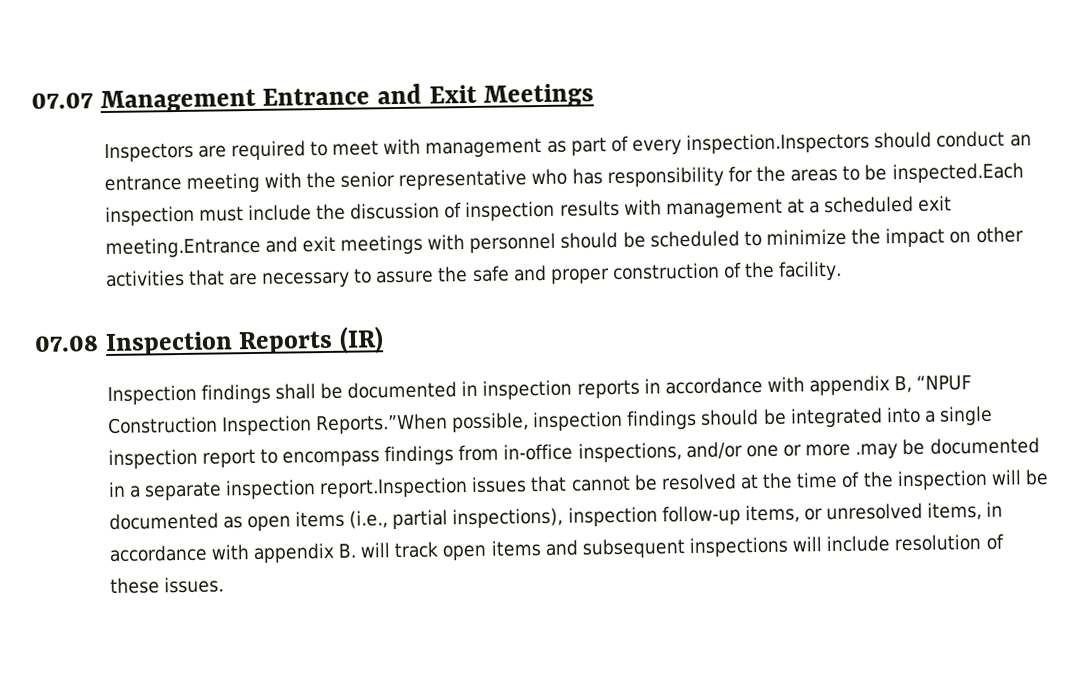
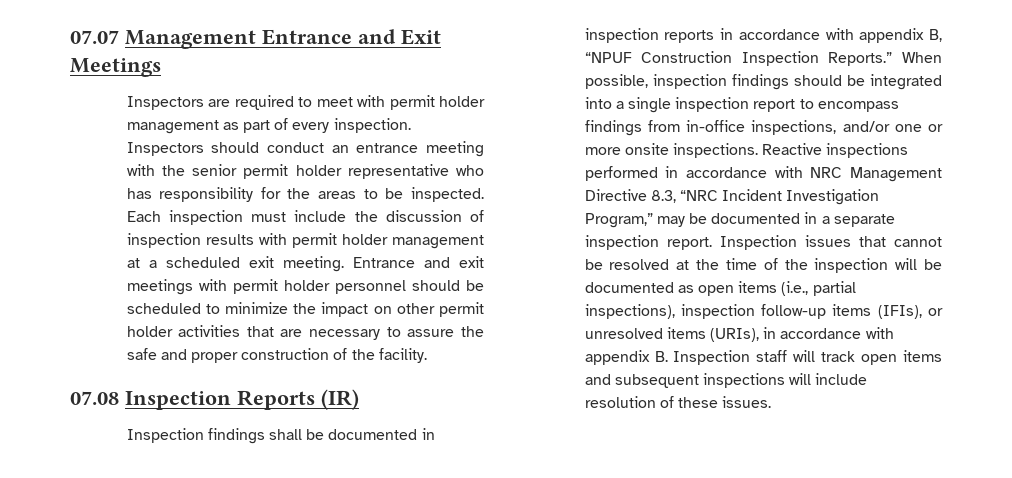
- Inspectors are required to meet with management as part of every inspection.Inspectors should conduct an entrance meeting with the senior representative who has responsibility for the areas to be inspected.Each inspection must include the discussion of inspection results with management at a scheduled exit meeting.Entrance and exit meetings with personnel should be scheduled to minimize the impact on other activities that are necessary to assure the safe and proper construction of the facility.
+ Inspectors are required to meet with permit holder management as part of every inspection. Inspectors should conduct an entrance meeting with the senior permit holder representative who has responsibility for the areas to be inspected. Each inspection must include the discussion of inspection results with permit holder management at a scheduled exit meeting. Entrance and exit meetings with permit holder personnel should be scheduled to minimize the impact on other permit holder activities that are necessary to assure the safe and proper construction of the facility.
- Inspection findings shall be documented in inspection reports in accordance with appendix B, “NPUF Construction Inspection Reports.”When possible, inspection findings should be integrated into a single inspection report to encompass findings from in-office inspections, and/or one or more .may be documented in a separate inspection report.Inspection issues that cannot be resolved at the time of the inspection will be documented as open items (i.e., partial inspections), inspection follow-up items, or unresolved items, in accordance with appendix B. will track open items and subsequent inspections will include resolution of these issues.
+ Inspection findings shall be documented in inspection reports in accordance with appendix B, “NPUF Construction Inspection Reports.” When possible, inspection findings should be integrated into a single inspection report to encompass findings from in-office inspections, and/or one or more onsite inspections. Reactive inspections performed in accordance with NRC Management Directive 8.3, “NRC Incident Investigation Program,” may be documented in a separate inspection report. Inspection issues that cannot be resolved at the time of the inspection will be documented as open items (i.e., partial inspections), inspection follow-up items (IFIs), or unresolved items (URIs), in accordance with appendix B. Inspection staff will track open items and subsequent inspections will include resolution of these issues.

